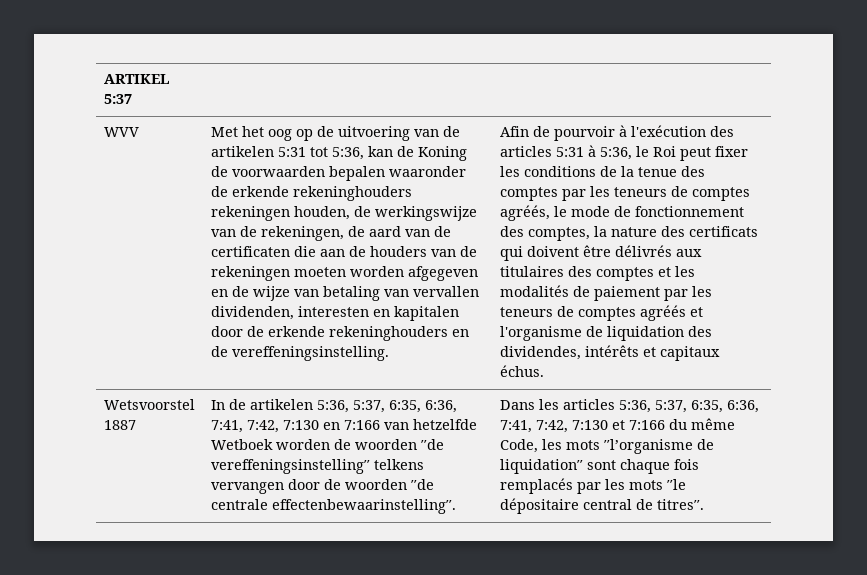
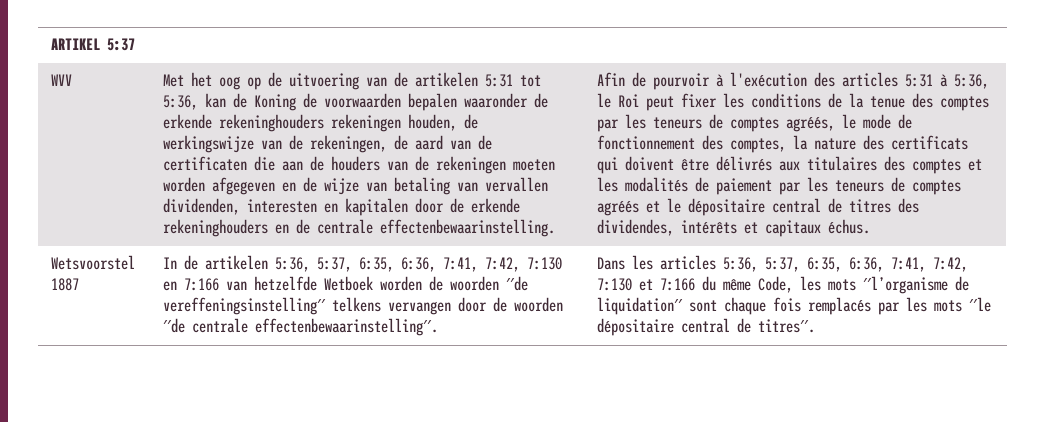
- Met het oog op de uitvoering van de artikelen 5:31 tot 5:36, kan de Koning de voorwaarden bepalen waaronder de erkende rekeninghouders rekeningen houden, de werkingswijze van de rekeningen, de aard van de certificaten die aan de houders van de rekeningen moeten worden afgegeven en de wijze van betaling van vervallen dividenden, interesten en kapitalen door de erkende rekeninghouders en de vereffeningsinstelling.
+ Met het oog op de uitvoering van de artikelen 5:31 tot 5:36, kan de Koning de voorwaarden bepalen waaronder de erkende rekeninghouders rekeningen houden, de werkingswijze van de rekeningen, de aard van de certificaten die aan de houders van de rekeningen moeten worden afgegeven en de wijze van betaling van vervallen dividenden, interesten en kapitalen door de erkende rekeninghouders en de centrale effectenbewaarinstelling.
- Afin de pourvoir à l'exécution des articles 5:31 à 5:36, le Roi peut fixer les conditions de la tenue des comptes par les teneurs de comptes agréés, le mode de fonctionnement des comptes, la nature des certificats qui doivent être délivrés aux titulaires des comptes et les modalités de paiement par les teneurs de comptes agréés et l'organisme de liquidation des dividendes, intérêts et capitaux échus.
+ Afin de pourvoir à l'exécution des articles 5:31 à 5:36, le Roi peut fixer les conditions de la tenue des comptes par les teneurs de comptes agréés, le mode de fonctionnement des comptes, la nature des certificats qui doivent être délivrés aux titulaires des comptes et les modalités de paiement par les teneurs de comptes agréés et le dépositaire central de titres des dividendes, intérêts et capitaux échus.

